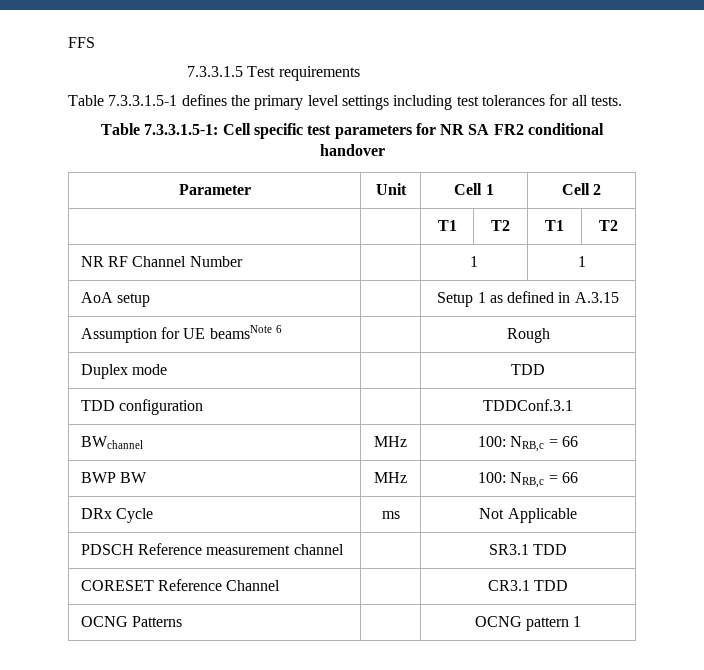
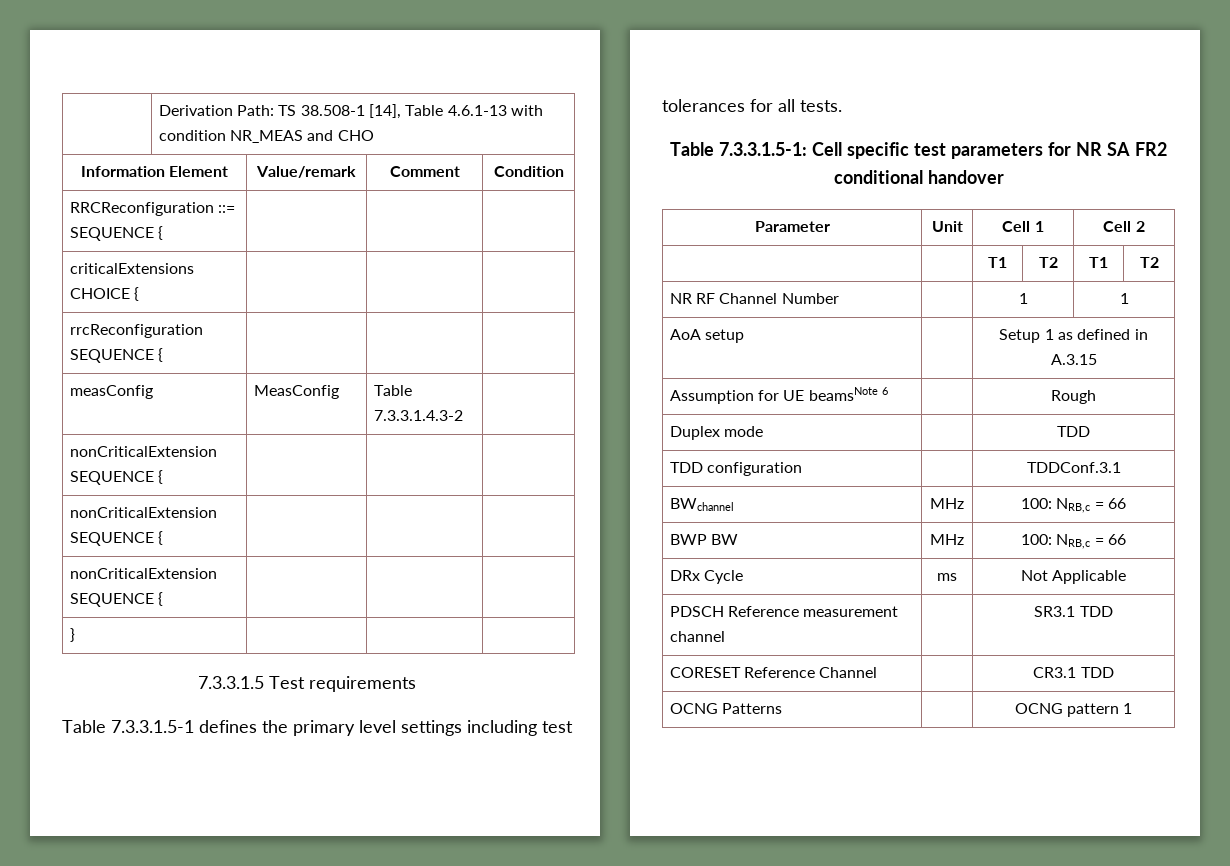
- FFS
+ | Derivation Path: TS 38.508-1 [14], Table 4.6.1-13 with condition NR_MEAS and CHO
+ Information Element | Value/remark | Comment | Condition
+ RRCReconfiguration ::= SEQUENCE { | | |
+ criticalExtensions CHOICE { | | |
+ rrcReconfiguration SEQUENCE { | | |
+ measConfig | MeasConfig | Table 7.3.3.1.4.3-2 |
+ nonCriticalExtension SEQUENCE { | | |
+ nonCriticalExtension SEQUENCE { | | |
+ nonCriticalExtension SEQUENCE { | | |
+ } | | |

